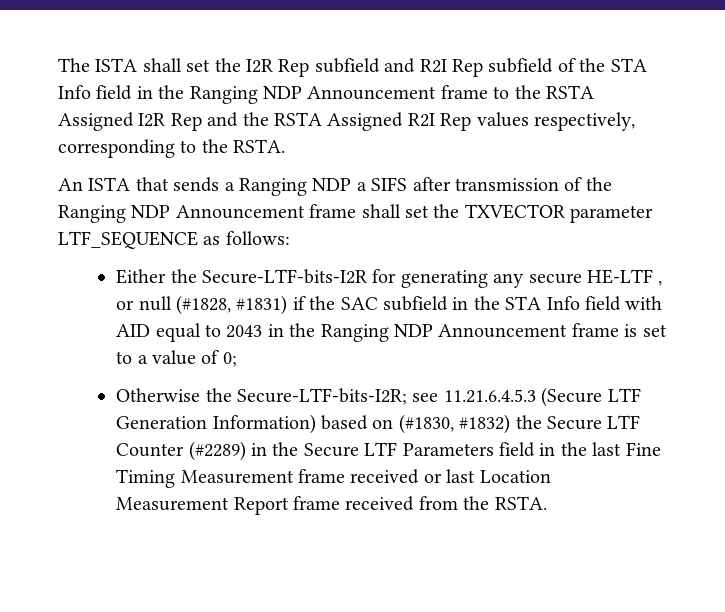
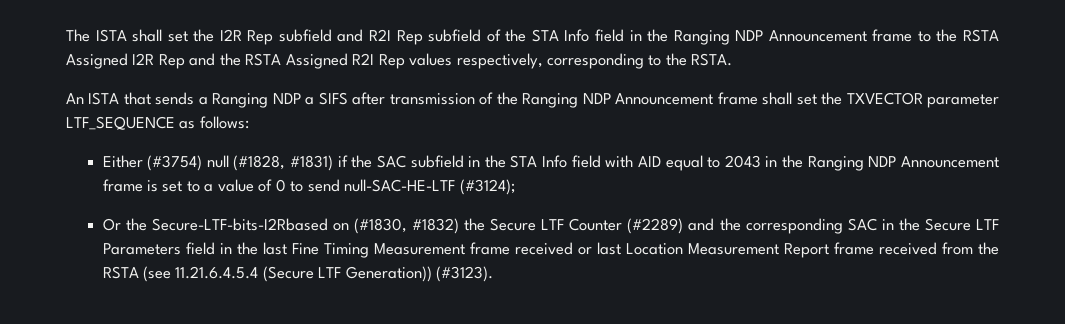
- Either the Secure-LTF-bits-I2R for generating any secure HE-LTF , or null (#1828, #1831) if the SAC subfield in the STA Info field with AID equal to 2043 in the Ranging NDP Announcement frame is set to a value of 0;
- Otherwise the Secure-LTF-bits-I2R; see 11.21.6.4.5.3 (Secure LTF Generation Information) based on (#1830, #1832) the Secure LTF Counter (#2289) in the Secure LTF Parameters field in the last Fine Timing Measurement frame received or last Location Measurement Report frame received from the RSTA.
+ Either (#3754) null (#1828, #1831) if the SAC subfield in the STA Info field with AID equal to 2043 in the Ranging NDP Announcement frame is set to a value of 0 to send null-SAC-HE-LTF (#3124);
+ Or the Secure-LTF-bits-I2Rbased on (#1830, #1832) the Secure LTF Counter (#2289) and the corresponding SAC in the Secure LTF Parameters field in the last Fine Timing Measurement frame received or last Location Measurement Report frame received from the RSTA (see 11.21.6.4.5.4 (Secure LTF Generation)) (#3123).

